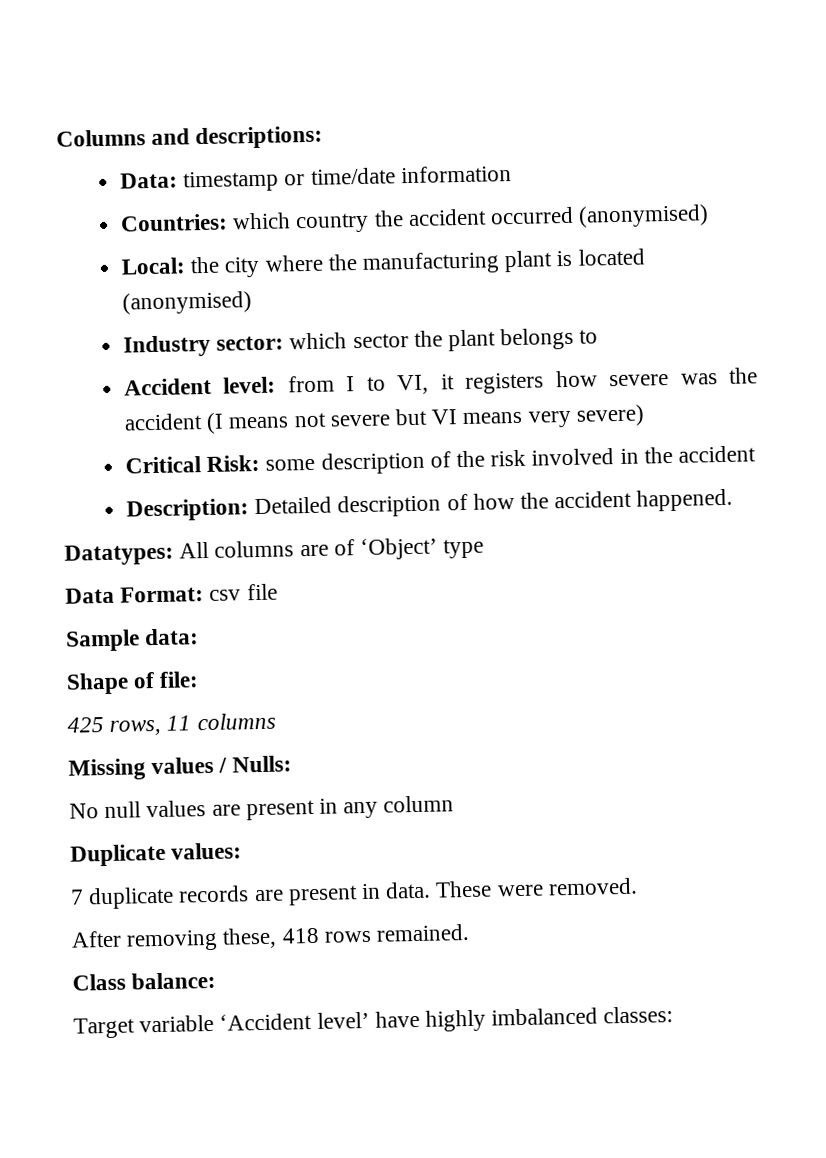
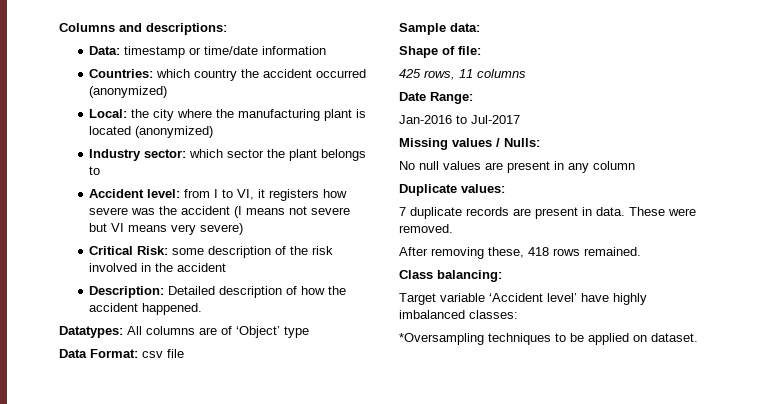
- Countries: which country the accident occurred (anonymised)
+ Countries: which country the accident occurred (anonymized)
- Local: the city where the manufacturing plant is located (anonymised)
+ Local: the city where the manufacturing plant is located (anonymized)
+ Date Range:
+ Jan-2016 to Jul-2017
- Class balance:
+ Class balancing:
+ *Oversampling techniques to be applied on dataset.

